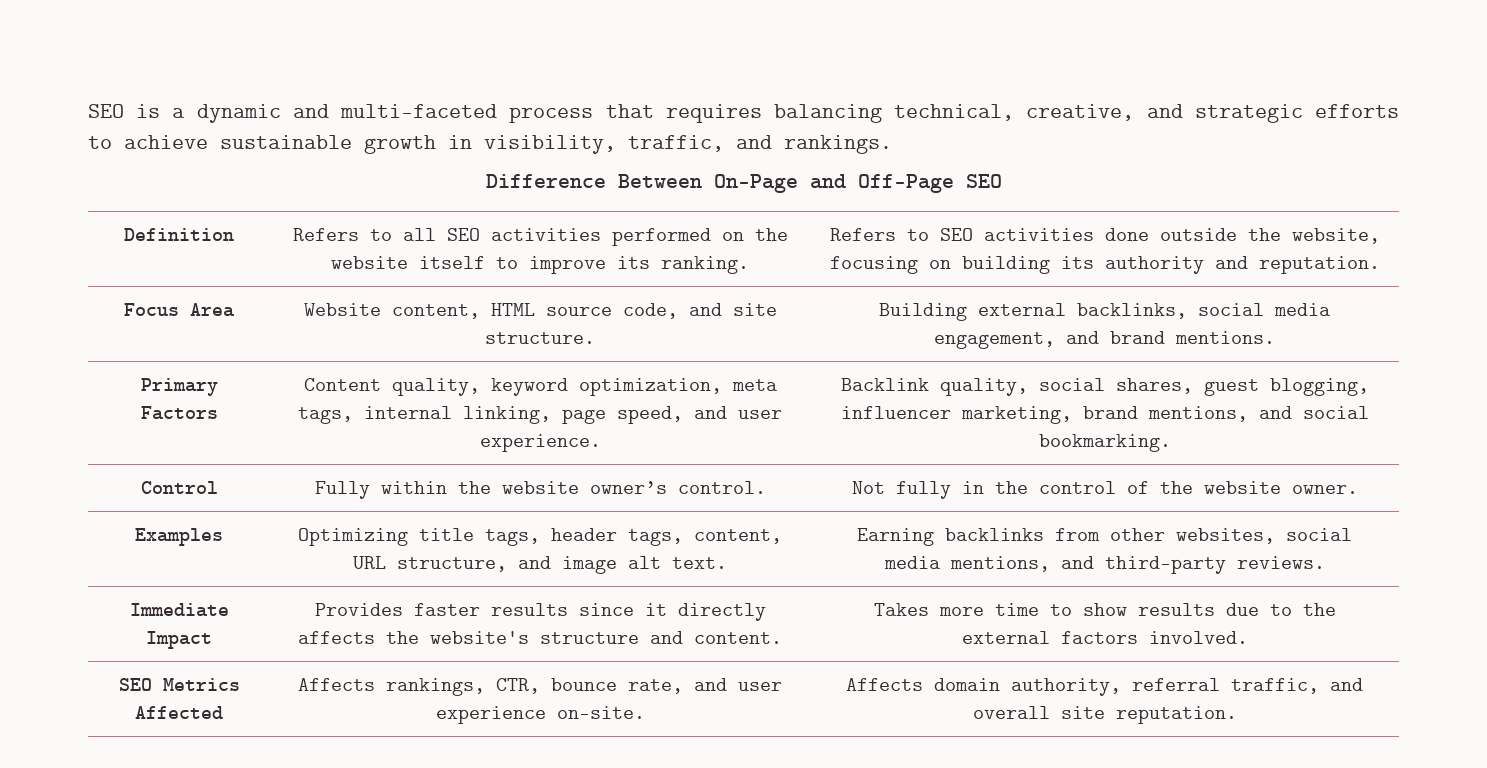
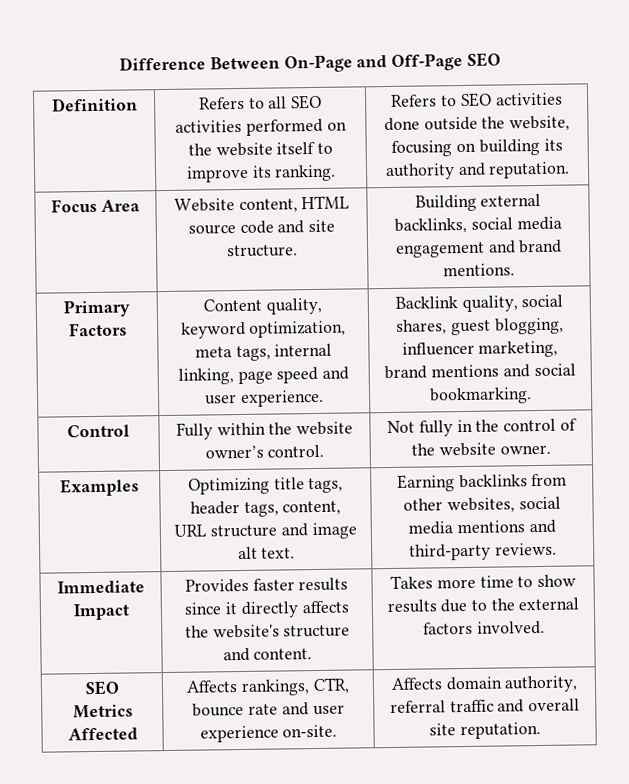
- SEO is a dynamic and multi-faceted process that requires balancing technical, creative, and strategic efforts to achieve sustainable growth in visibility, traffic, and rankings.
- Focus Area | Website content, HTML source code, and site structure. | Building external backlinks, social media engagement, and brand mentions.
+ Focus Area | Website content, HTML source code and site structure. | Building external backlinks, social media engagement and brand mentions.
- Primary Factors | Content quality, keyword optimization, meta tags, internal linking, page speed, and user experience. | Backlink quality, social shares, guest blogging, influencer marketing, brand mentions, and social bookmarking.
+ Primary Factors | Content quality, keyword optimization, meta tags, internal linking, page speed and user experience. | Backlink quality, social shares, guest blogging, influencer marketing, brand mentions and social bookmarking.
- Examples | Optimizing title tags, header tags, content, URL structure, and image alt text. | Earning backlinks from other websites, social media mentions, and third-party reviews.
+ Examples | Optimizing title tags, header tags, content, URL structure and image alt text. | Earning backlinks from other websites, social media mentions and third-party reviews.
- SEO Metrics Affected | Affects rankings, CTR, bounce rate, and user experience on-site. | Affects domain authority, referral traffic, and overall site reputation.
+ SEO Metrics Affected | Affects rankings, CTR, bounce rate and user experience on-site. | Affects domain authority, referral traffic and overall site reputation.

